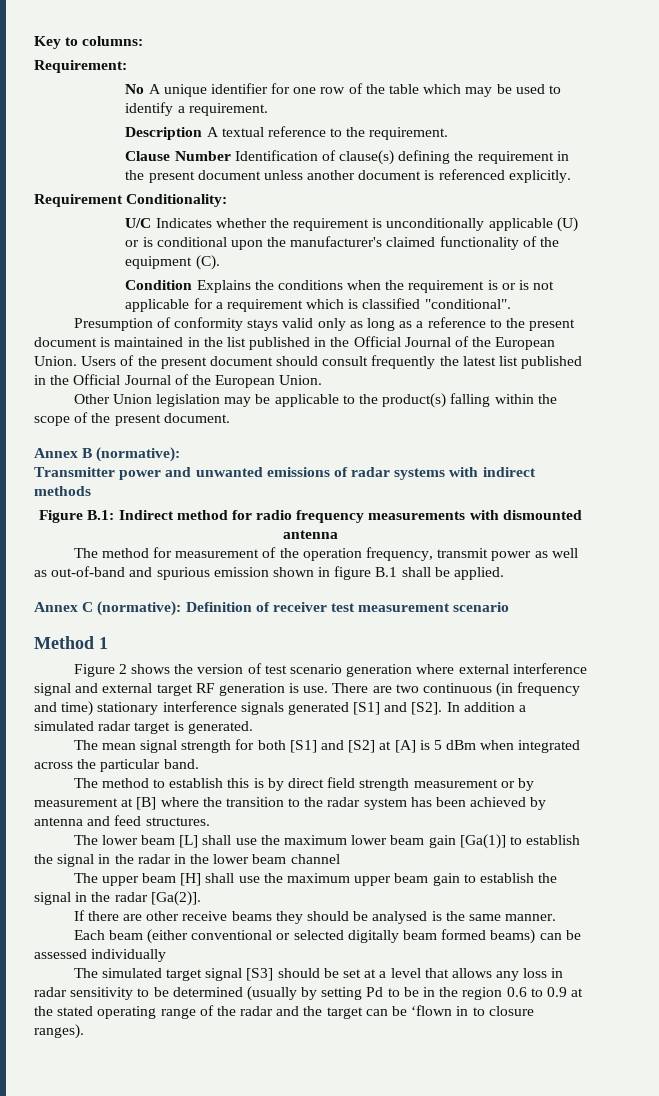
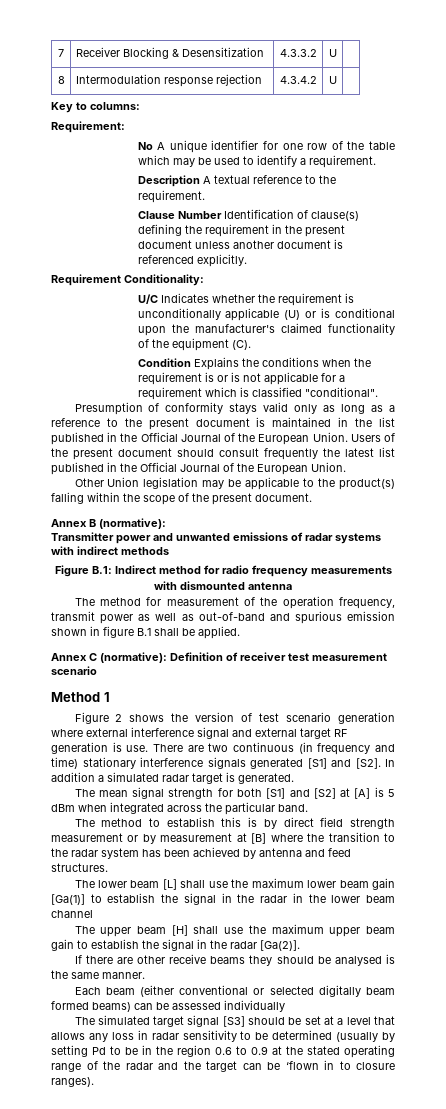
+ 7 | Receiver Blocking & Desensitization | 4.3.3.2 | U |
+ 8 | Intermodulation response rejection | 4.3.4.2 | U |

